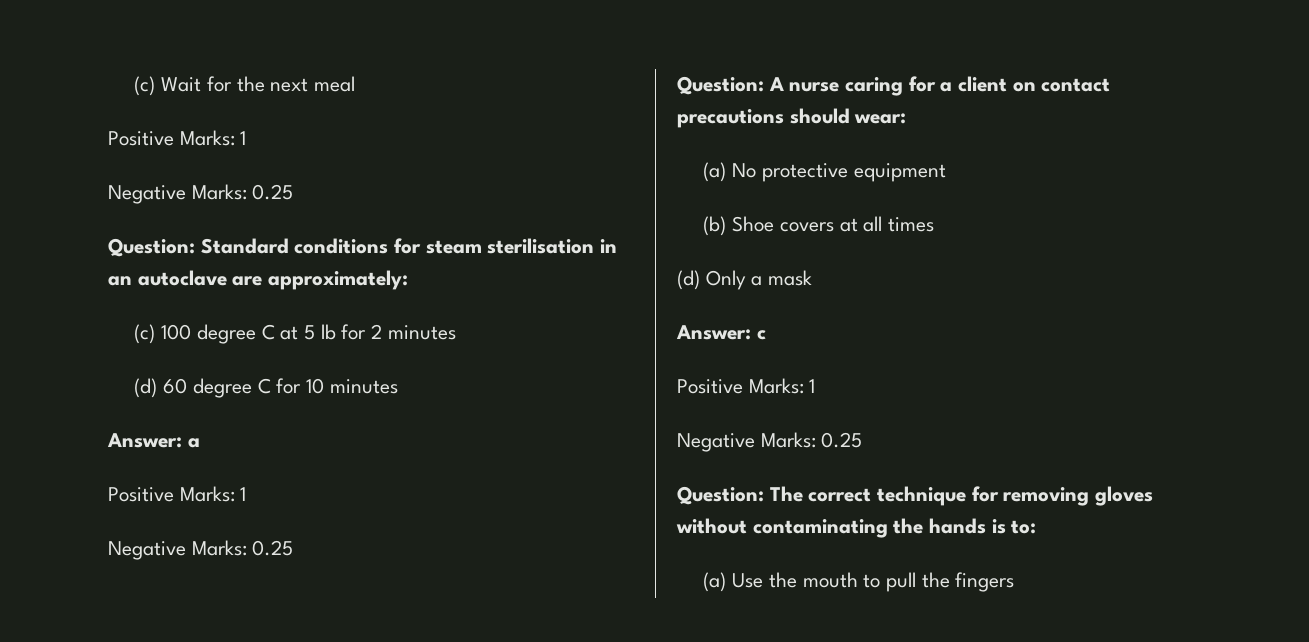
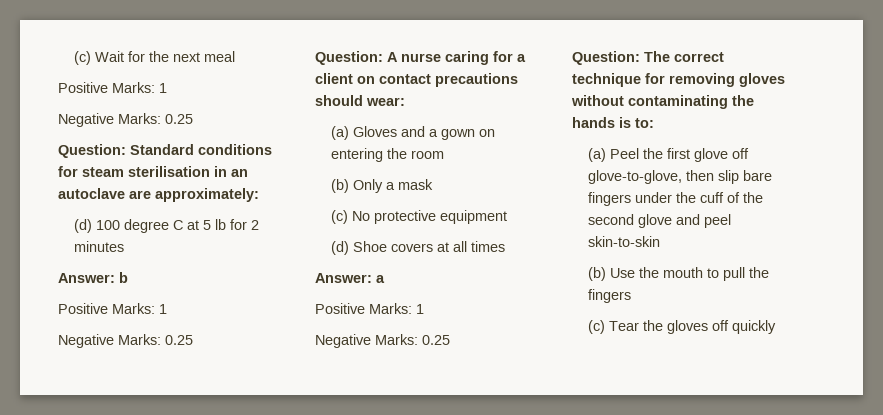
- (c) 100 degree C at 5 lb for 2 minutes
+ (d) 100 degree C at 5 lb for 2 minutes
- (d) 60 degree C for 10 minutes
- Answer: a
+ Answer: b
- (a) No protective equipment
+ (a) Gloves and a gown on entering the room
+ (b) Only a mask
+ (c) No protective equipment
- (b) Shoe covers at all times
+ (d) Shoe covers at all times
- (d) Only a mask
- Answer: c
+ Answer: a
- (a) Use the mouth to pull the fingers
+ (a) Peel the first glove off glove-to-glove, then slip bare fingers under the cuff of the second glove and peel skin-to-skin
+ (b) Use the mouth to pull the fingers
+ (c) Tear the gloves off quickly

